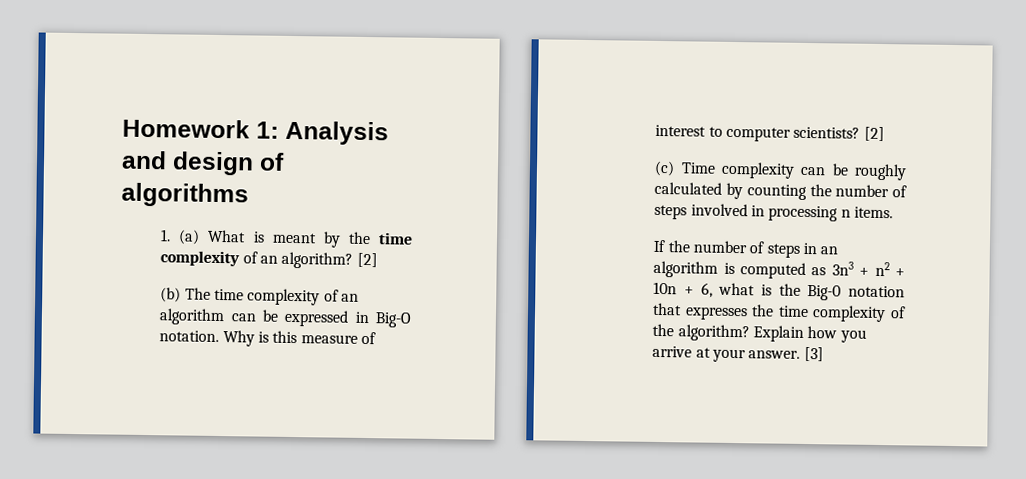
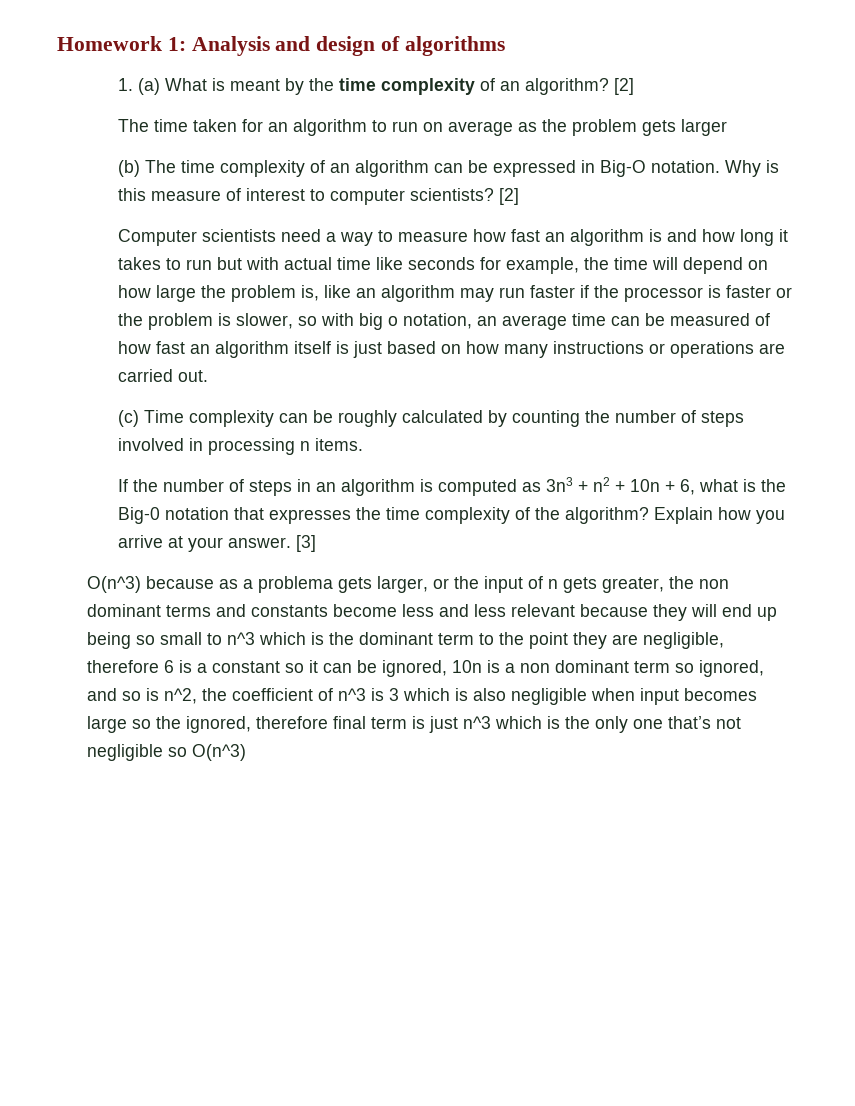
+ The time taken for an algorithm to run on average as the problem gets larger
+ Computer scientists need a way to measure how fast an algorithm is and how long it takes to run but with actual time like seconds for example, the time will depend on how large the problem is, like an algorithm may run faster if the processor is faster or the problem is slower, so with big o notation, an average time can be measured of how fast an algorithm itself is just based on how many instructions or operations are carried out.
+ O(n^3) because as a problema gets larger, or the input of n gets greater, the non dominant terms and constants become less and less relevant because they will end up being so small to n^3 which is the dominant term to the point they are negligible, therefore 6 is a constant so it can be ignored, 10n is a non dominant term so ignored, and so is n^2, the coefficient of n^3 is 3 which is also negligible when input becomes large so the ignored, therefore final term is just n^3 which is the only one that’s not negligible so O(n^3)

